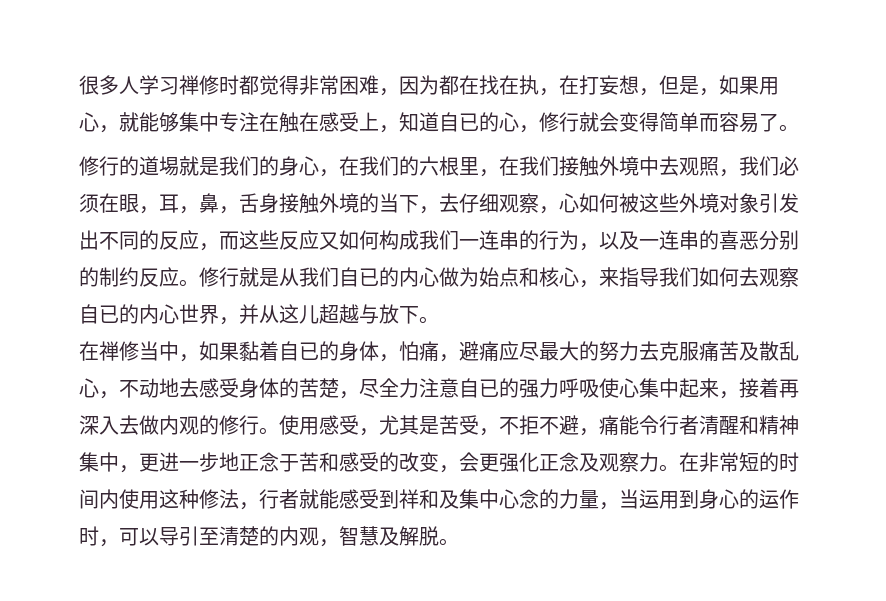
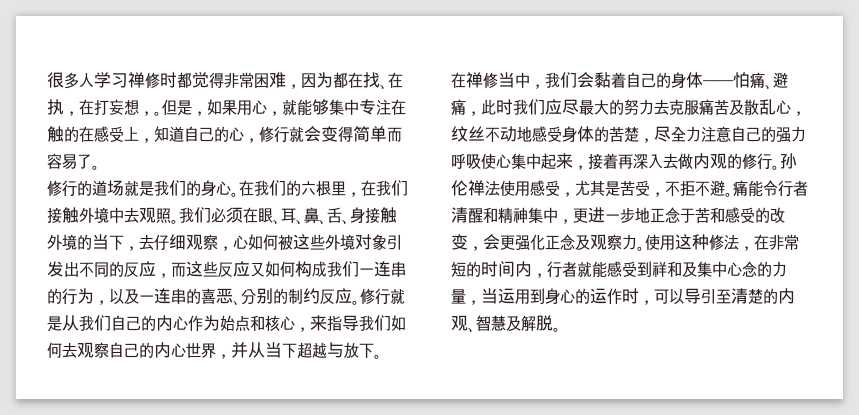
- 很多人学习禅修时都觉得非常困难，因为都在找在执，在打妄想，但是，如果用心，就能够集中专注在触在感受上，知道自已的心，修行就会变得简单而容易了。
+ 很多人学习禅修时都觉得非常困难，因为都在找、在执，在打妄想，。但是，如果用心，就能够集中专注在触的在感受上，知道自己的心，修行就会变得简单而容易了。
- 修行的道埸就是我们的身心，在我们的六根里，在我们接触外境中去观照，我们必须在眼，耳，鼻，舌身接触外境的当下，去仔细观察，心如何被这些外境对象引发出不同的反应，而这些反应又如何构成我们一连串的行为，以及一连串的喜恶分别的制约反应。
+ 修行的道场就是我们的身心。在我们的六根里，在我们接触外境中去观照。我们必须在眼、耳、鼻、舌、身接触外境的当下，去仔细观察，心如何被这些外境对象引发出不同的反应，而这些反应又如何构成我们一连串的行为，以及一连串的喜恶、分别的制约反应。
- 修行就是从我们自已的内心做为始点和核心，来指导我们如何去观察自已的内心世界，并从这儿超越与放下。
+ 修行就是从我们自己的内心作为始点和核心，来指导我们如何去观察自己的内心世界，并从当下超越与放下。
- 在禅修当中，如果黏着自已的身体，怕痛，避痛应尽最大的努力去克服痛苦及散乱心，不动地去感受身体的苦楚，尽全力注意自已的强力呼吸使心集中起来，接着再深入去做内观的修行。
+ 在禅修当中，我们会黏着自己的身体——怕痛、避痛，此时我们应尽最大的努力去克服痛苦及散乱心，纹丝不动地感受身体的苦楚，尽全力注意自己的强力呼吸使心集中起来，接着再深入去做内观的修行。
- 使用感受，尤其是苦受，不拒不避，痛能令行者清醒和精神集中，更进一步地正念于苦和感受的改变，会更强化正念及观察力。
+ 孙伦禅法使用感受，尤其是苦受，不拒不避。痛能令行者清醒和精神集中，更进一步地正念于苦和感受的改变，会更强化正念及观察力。
- 在非常短的时间内使用这种修法，行者就能感受到祥和及集中心念的力量，当运用到身心的运作时，可以导引至清楚的内观，智慧及解脱。
+ 使用这种修法，在非常短的时间内，行者就能感受到祥和及集中心念的力量，当运用到身心的运作时，可以导引至清楚的内观、智慧及解脱。

